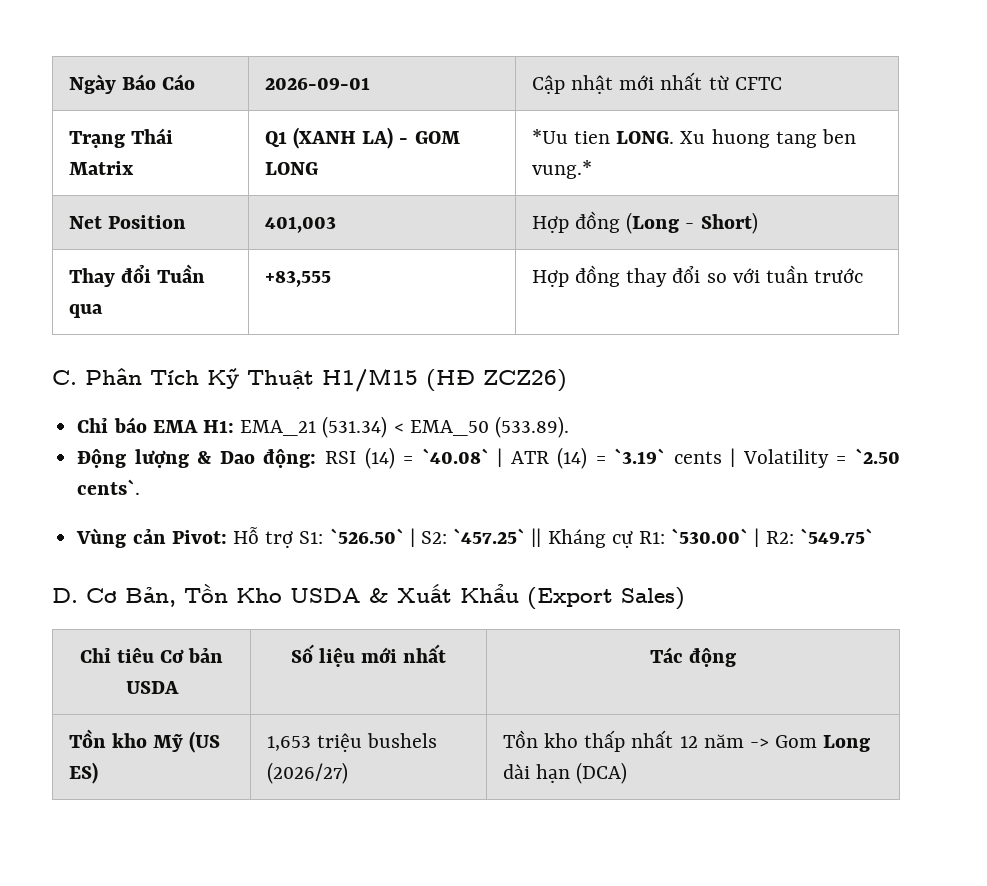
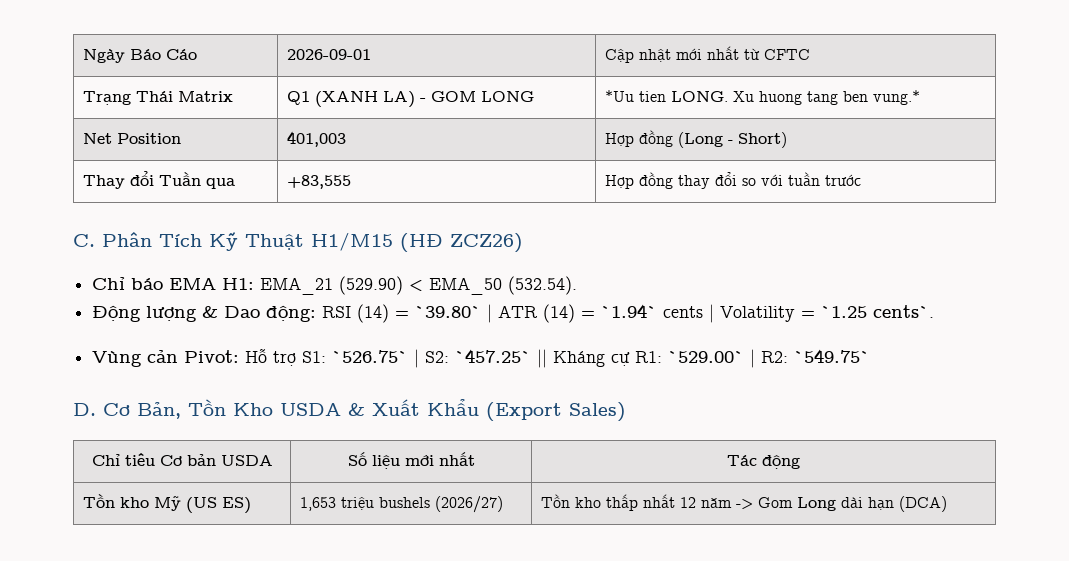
- Chỉ báo EMA H1: EMA_21 (531.34) < EMA_50 (533.89).
+ Chỉ báo EMA H1: EMA_21 (529.90) < EMA_50 (532.54).
- Động lượng & Dao động: RSI (14) = `40.08` | ATR (14) = `3.19` cents | Volatility = `2.50 cents`.
+ Động lượng & Dao động: RSI (14) = `39.80` | ATR (14) = `1.94` cents | Volatility = `1.25 cents`.
- Vùng cản Pivot: Hỗ trợ S1: `526.50` | S2: `457.25` || Kháng cự R1: `530.00` | R2: `549.75`
+ Vùng cản Pivot: Hỗ trợ S1: `526.75` | S2: `457.25` || Kháng cự R1: `529.00` | R2: `549.75`

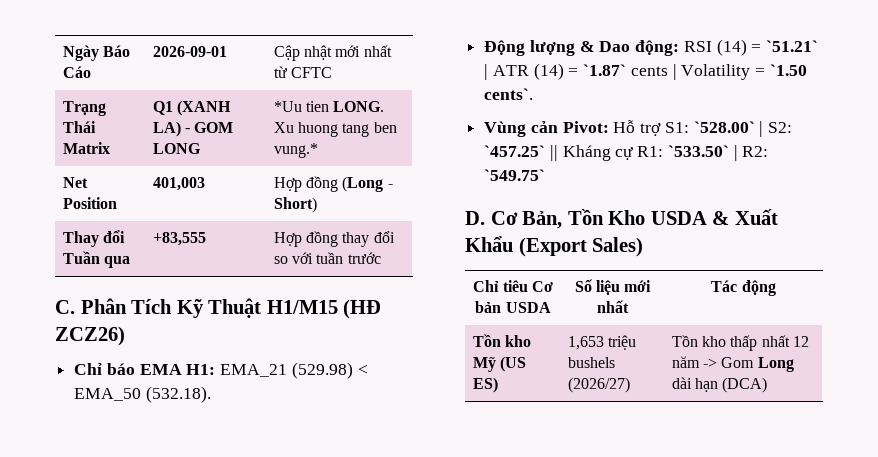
- Chỉ báo EMA H1: EMA_21 (529.90) < EMA_50 (532.54).
+ Chỉ báo EMA H1: EMA_21 (529.98) < EMA_50 (532.18).
- Động lượng & Dao động: RSI (14) = `39.80` | ATR (14) = `1.94` cents | Volatility = `1.25 cents`.
+ Động lượng & Dao động: RSI (14) = `51.21` | ATR (14) = `1.87` cents | Volatility = `1.50 cents`.
- Vùng cản Pivot: Hỗ trợ S1: `526.75` | S2: `457.25` || Kháng cự R1: `529.00` | R2: `549.75`
+ Vùng cản Pivot: Hỗ trợ S1: `528.00` | S2: `457.25` || Kháng cự R1: `533.50` | R2: `549.75`

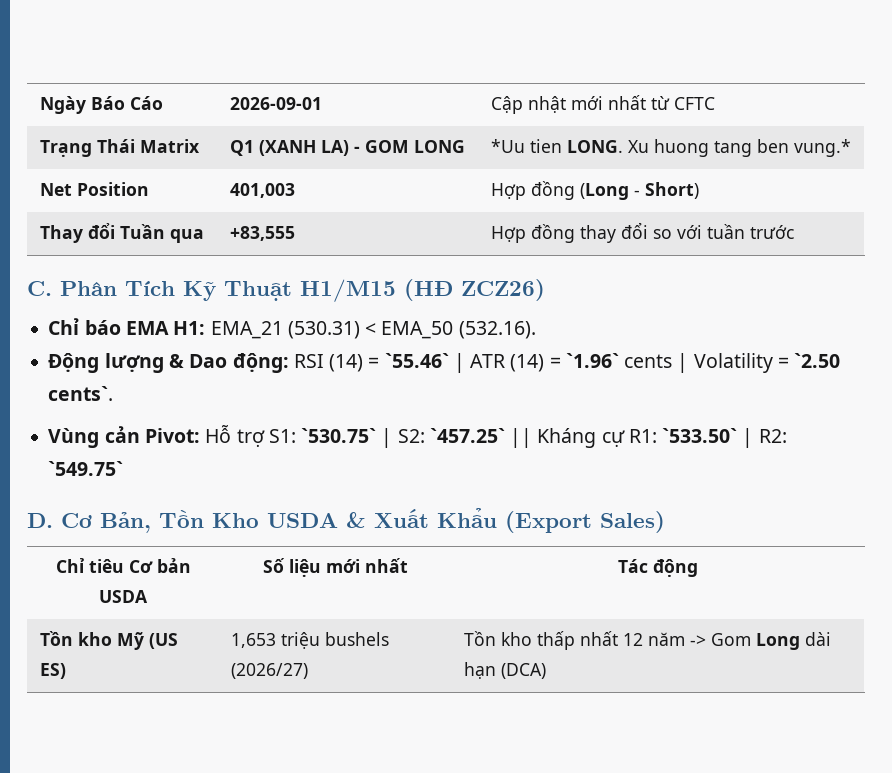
- Chỉ báo EMA H1: EMA_21 (529.98) < EMA_50 (532.18).
+ Chỉ báo EMA H1: EMA_21 (530.31) < EMA_50 (532.16).
- Động lượng & Dao động: RSI (14) = `51.21` | ATR (14) = `1.87` cents | Volatility = `1.50 cents`.
+ Động lượng & Dao động: RSI (14) = `55.46` | ATR (14) = `1.96` cents | Volatility = `2.50 cents`.
- Vùng cản Pivot: Hỗ trợ S1: `528.00` | S2: `457.25` || Kháng cự R1: `533.50` | R2: `549.75`
+ Vùng cản Pivot: Hỗ trợ S1: `530.75` | S2: `457.25` || Kháng cự R1: `533.50` | R2: `549.75`

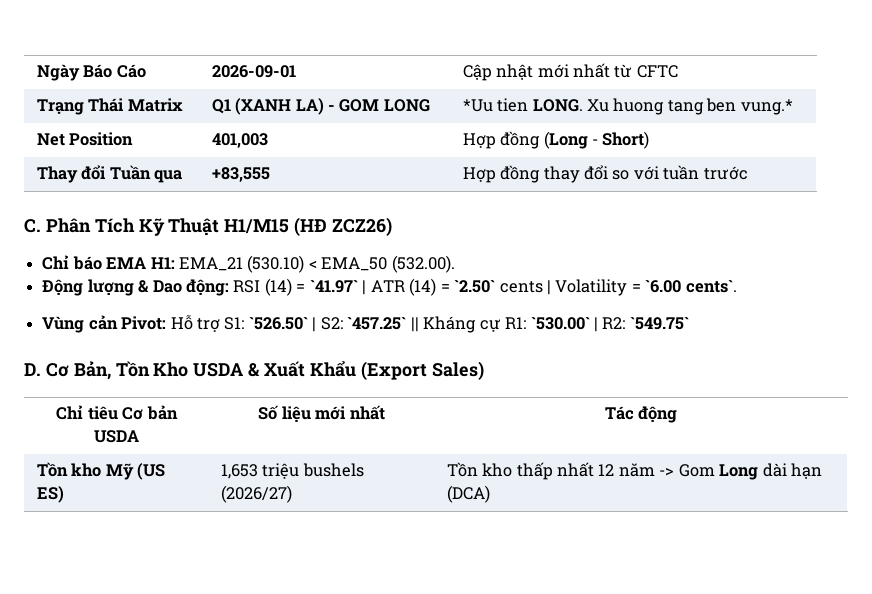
- Chỉ báo EMA H1: EMA_21 (530.31) < EMA_50 (532.16).
+ Chỉ báo EMA H1: EMA_21 (530.10) < EMA_50 (532.00).
- Động lượng & Dao động: RSI (14) = `55.46` | ATR (14) = `1.96` cents | Volatility = `2.50 cents`.
+ Động lượng & Dao động: RSI (14) = `41.97` | ATR (14) = `2.50` cents | Volatility = `6.00 cents`.
- Vùng cản Pivot: Hỗ trợ S1: `530.75` | S2: `457.25` || Kháng cự R1: `533.50` | R2: `549.75`
+ Vùng cản Pivot: Hỗ trợ S1: `526.50` | S2: `457.25` || Kháng cự R1: `530.00` | R2: `549.75`

